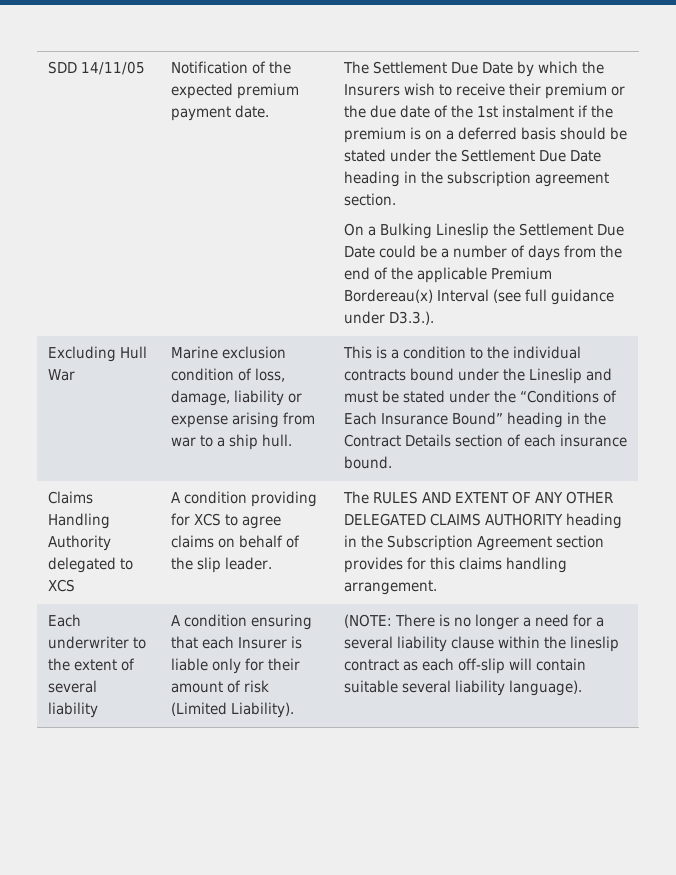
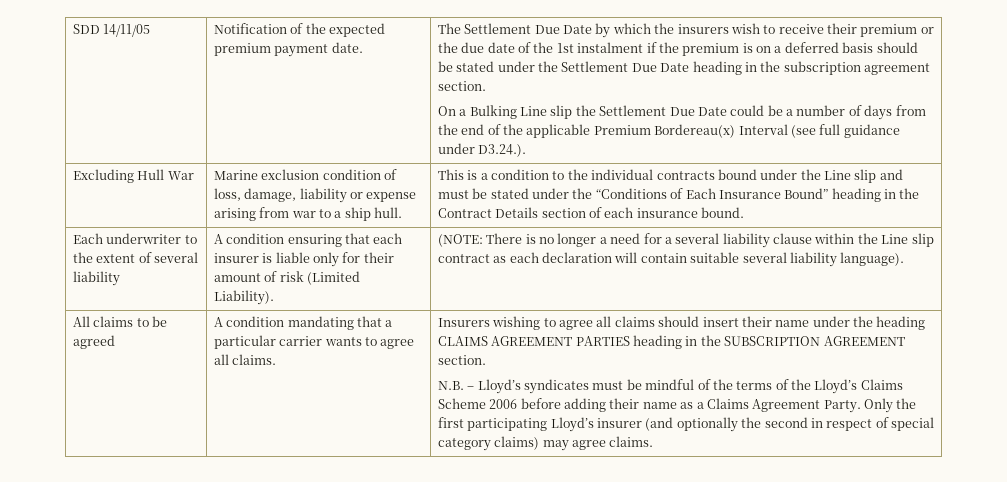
- The Settlement Due Date by which the Insurers wish to receive their premium or the due date of the 1st instalment if the premium is on a deferred basis should be stated under the Settlement Due Date heading in the subscription agreement section.
+ The Settlement Due Date by which the insurers wish to receive their premium or the due date of the 1st instalment if the premium is on a deferred basis should be stated under the Settlement Due Date heading in the subscription agreement section.
- On a Bulking Lineslip the Settlement Due Date could be a number of days from the end of the applicable Premium Bordereau(x) Interval (see full guidance under D3.3.).
+ On a Bulking Line slip the Settlement Due Date could be a number of days from the end of the applicable Premium Bordereau(x) Interval (see full guidance under D3.24.).
- This is a condition to the individual contracts bound under the Lineslip and must be stated under the “Conditions of Each Insurance Bound” heading in the Contract Details section of each insurance bound.
+ This is a condition to the individual contracts bound under the Line slip and must be stated under the “Conditions of Each Insurance Bound” heading in the Contract Details section of each insurance bound.
- Claims Handling Authority delegated to XCS | A condition providing for XCS to agree claims on behalf of the slip leader. | The RULES AND EXTENT OF ANY OTHER DELEGATED CLAIMS AUTHORITY heading in the Subscription Agreement section provides for this claims handling arrangement.
- A condition ensuring that each Insurer is liable only for their amount of risk (Limited Liability).
+ A condition ensuring that each insurer is liable only for their amount of risk (Limited Liability).
- (NOTE: There is no longer a need for a several liability clause within the lineslip contract as each off-slip will contain suitable several liability language).
+ (NOTE: There is no longer a need for a several liability clause within the Line slip contract as each declaration will contain suitable several liability language).
+ All claims to be agreed | A condition mandating that a particular carrier wants to agree all claims. | Insurers wishing to agree all claims should insert their name under the heading CLAIMS AGREEMENT PARTIES heading in the SUBSCRIPTION AGREEMENT section.
+ N.B. – Lloyd’s syndicates must be mindful of the terms of the Lloyd’s Claims Scheme 2006 before adding their name as a Claims Agreement Party. Only the first participating Lloyd’s insurer (and optionally the second in respect of special category claims) may agree claims.

